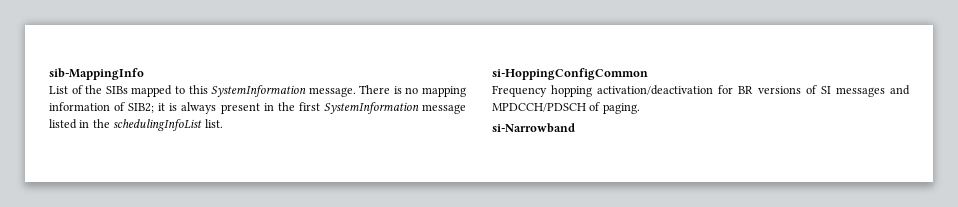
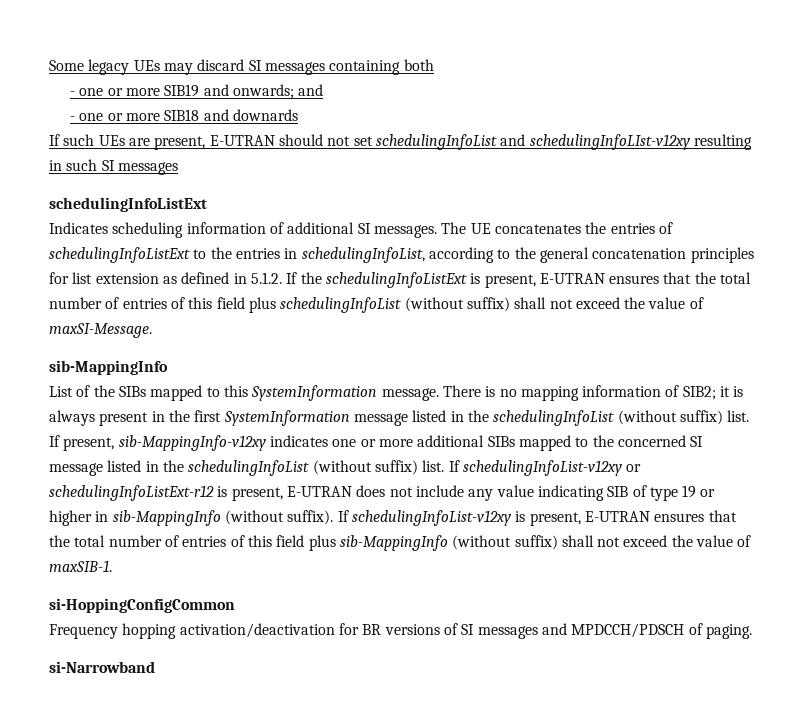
+ Some legacy UEs may discard SI messages containing both
+ - one or more SIB19 and onwards; and
+ - one or more SIB18 and downards
+ If such UEs are present, E-UTRAN should not set schedulingInfoList and schedulingInfoLIst-v12xy resulting in such SI messages
+ schedulingInfoListExt
+ Indicates scheduling information of additional SI messages. The UE concatenates the entries of schedulingInfoListExt to the entries in schedulingInfoList, according to the general concatenation principles for list extension as defined in 5.1.2. If the schedulingInfoListExt is present, E-UTRAN ensures that the total number of entries of this field plus schedulingInfoList (without suffix) shall not exceed the value of maxSI-Message.
- There is no mapping information of SIB2; it is always present in the first SystemInformation message listed in the schedulingInfoList list.
+ There is no mapping information of SIB2; it is always present in the first SystemInformation message listed in the schedulingInfoList (without suffix) list. If present, sib-MappingInfo-v12xy indicates one or more additional SIBs mapped to the concerned SI message listed in the schedulingInfoList (without suffix) list. If schedulingInfoList-v12xy or schedulingInfoListExt-r12 is present, E-UTRAN does not include any value indicating SIB of type 19 or higher in sib-MappingInfo (without suffix). If schedulingInfoList-v12xy is present, E-UTRAN ensures that the total number of entries of this field plus sib-MappingInfo (without suffix) shall not exceed the value of maxSIB-1.

